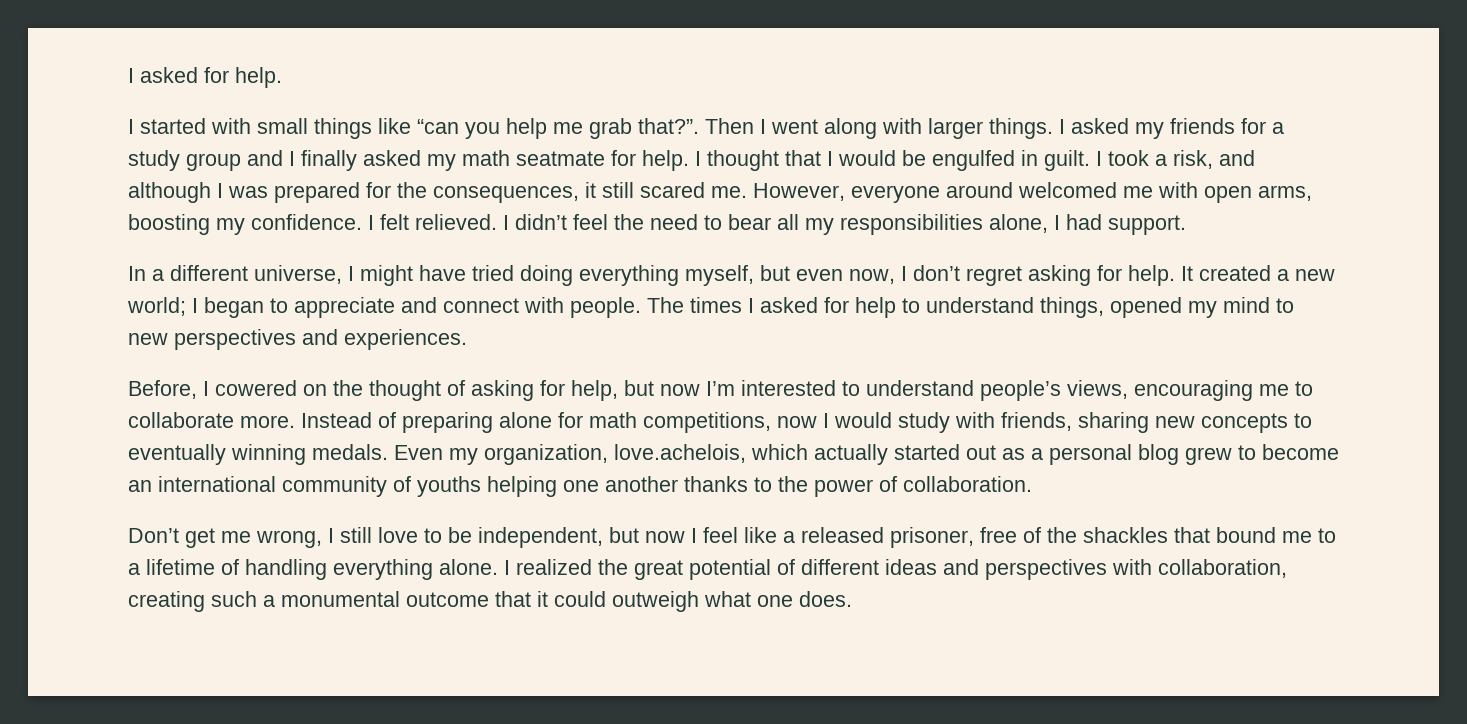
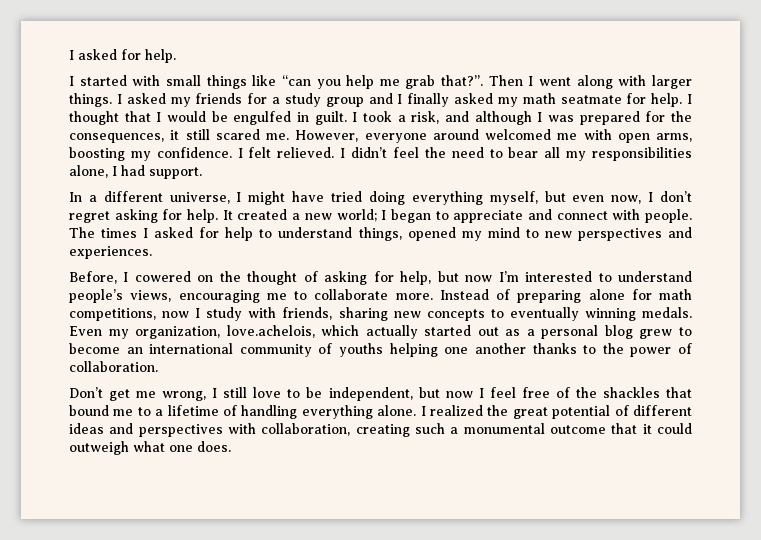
- Instead of preparing alone for math competitions, now I would study with friends, sharing new concepts to eventually winning medals.
+ Instead of preparing alone for math competitions, now I study with friends, sharing new concepts to eventually winning medals.
- Don’t get me wrong, I still love to be independent, but now I feel like a released prisoner, free of the shackles that bound me to a lifetime of handling everything alone.
+ Don’t get me wrong, I still love to be independent, but now I feel free of the shackles that bound me to a lifetime of handling everything alone.

